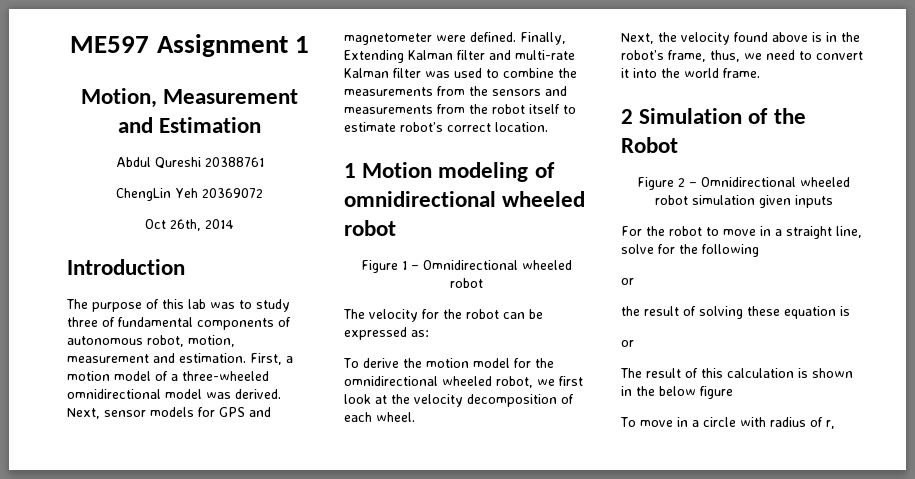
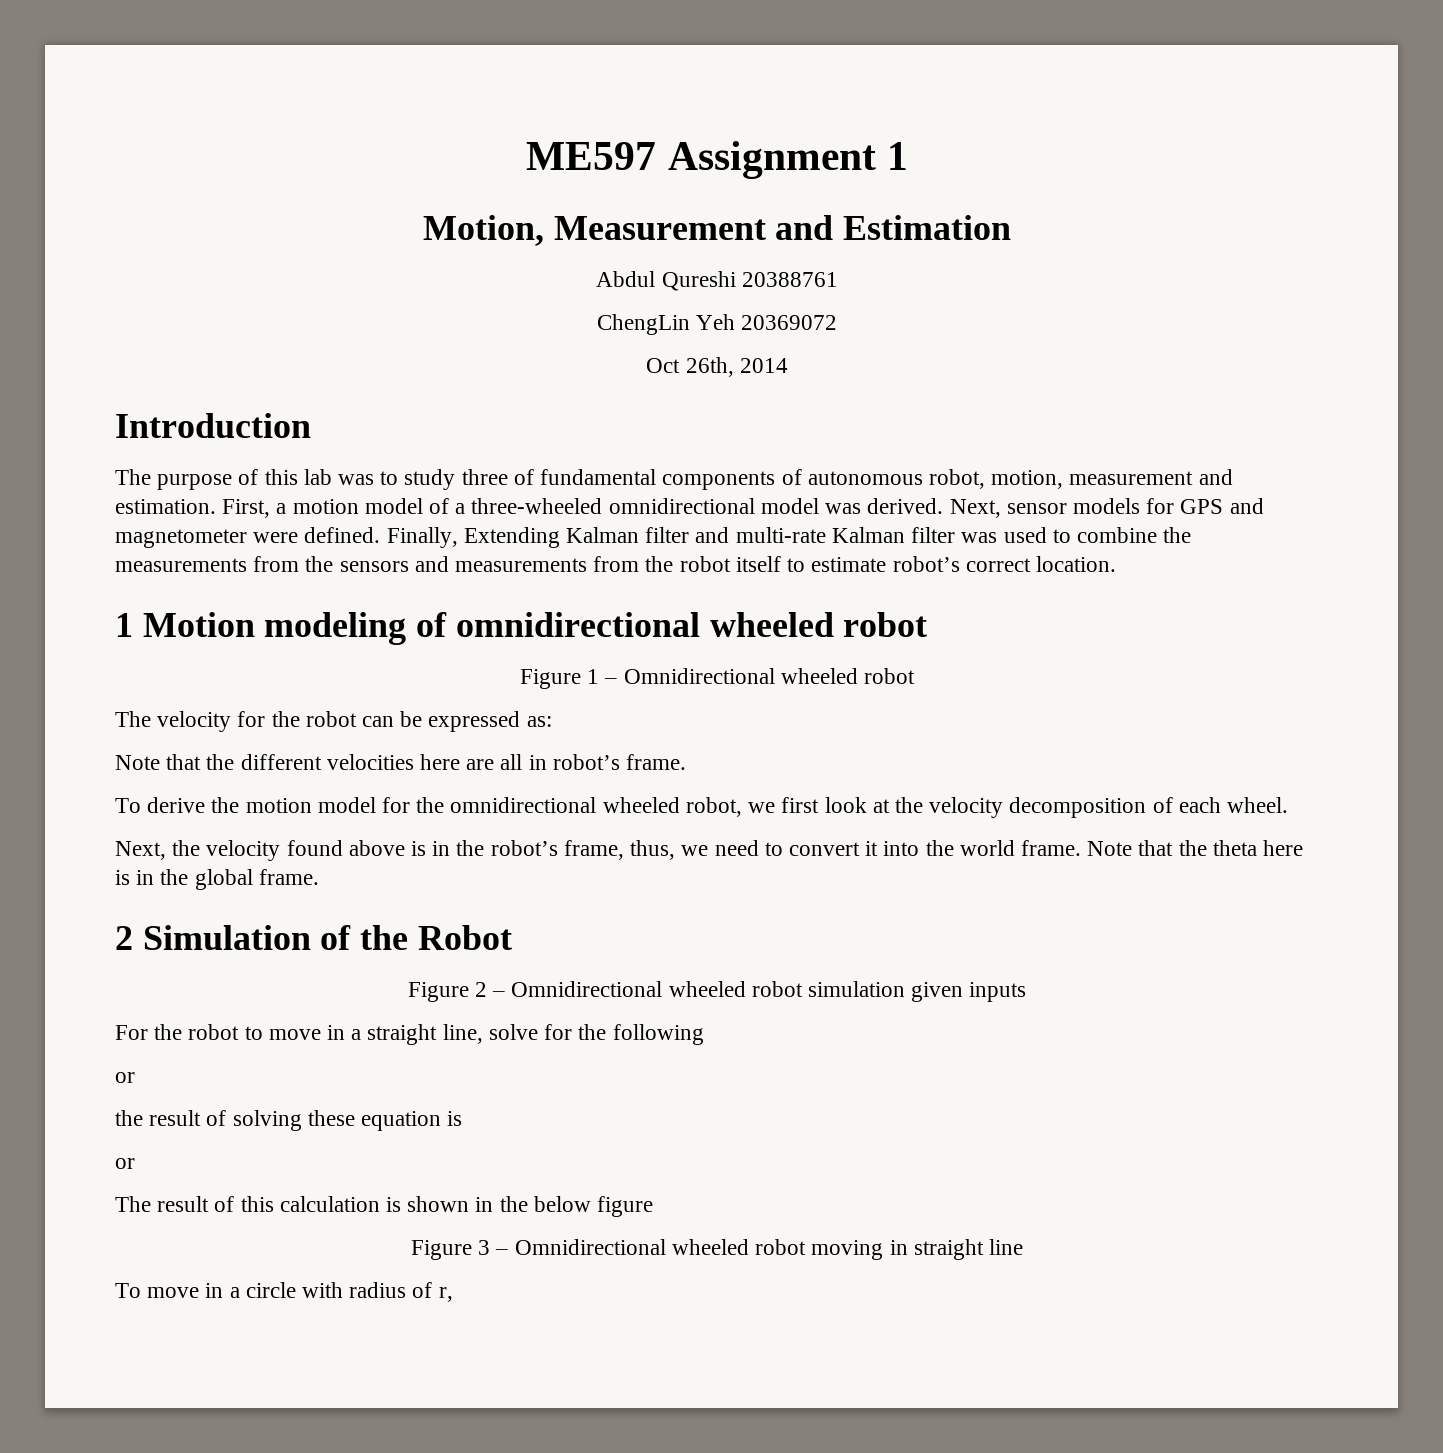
+ Note that the different velocities here are all in robot’s frame.
+ Note that the theta here is in the global frame.
+ Figure 3 – Omnidirectional wheeled robot moving in straight line

